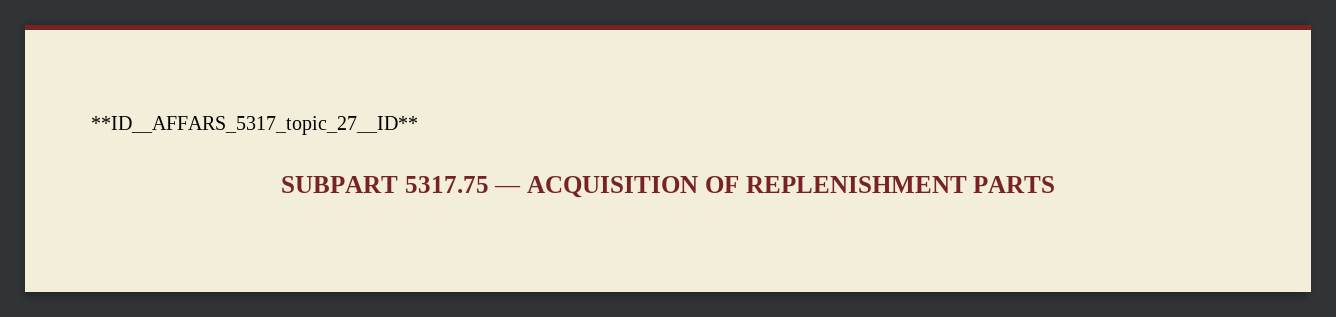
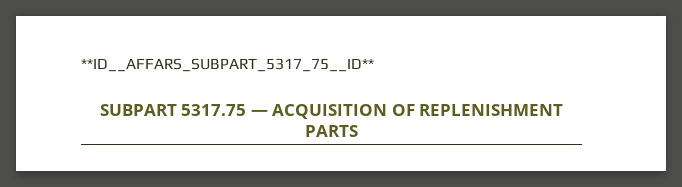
- **ID__AFFARS_5317_topic_27__ID**
+ **ID__AFFARS_SUBPART_5317_75__ID**

